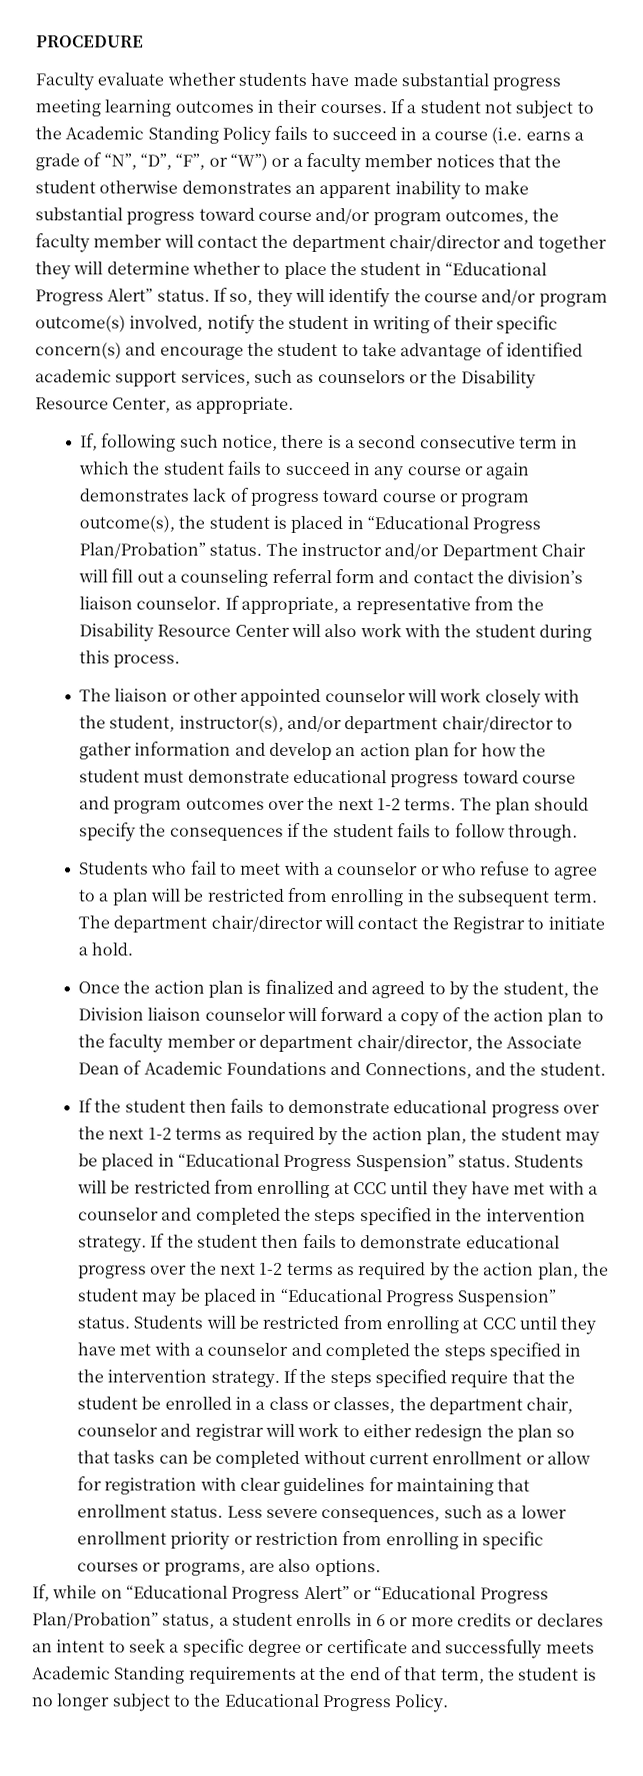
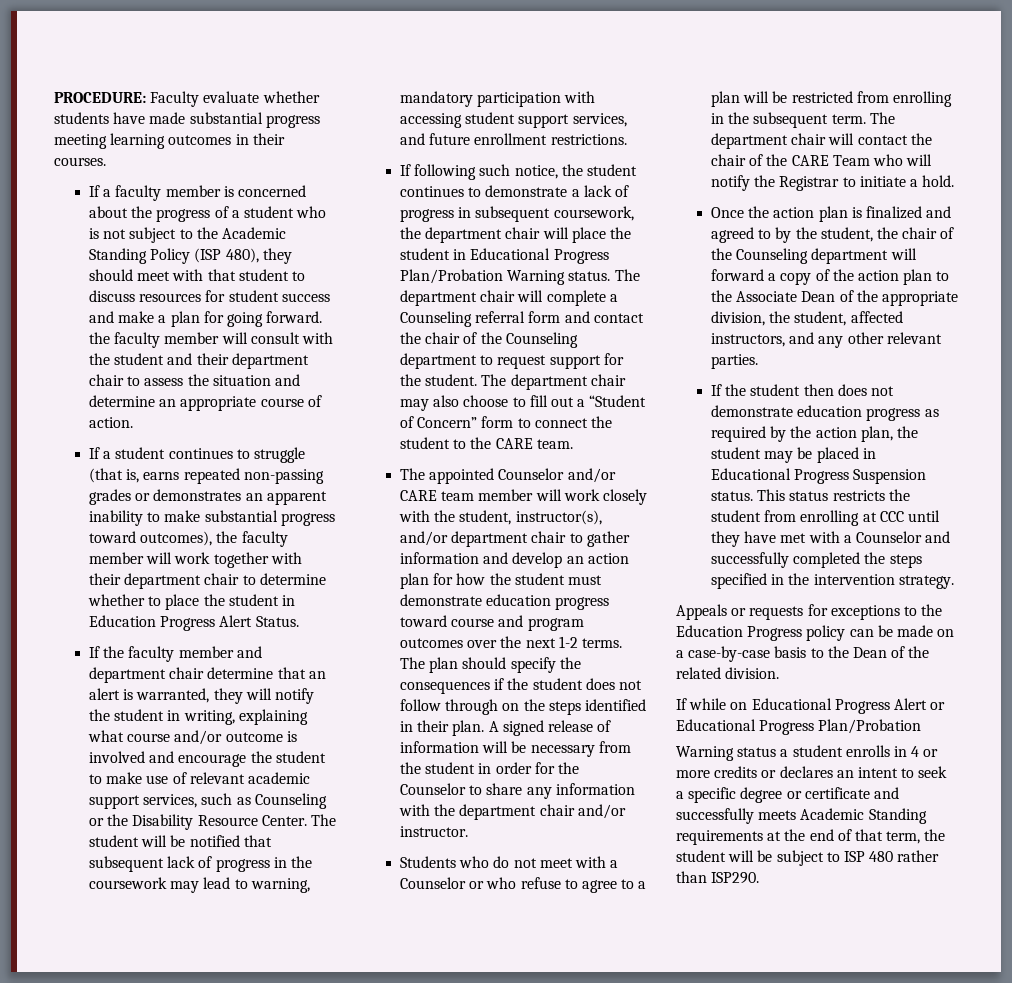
- PROCEDURE
- Faculty evaluate whether students have made substantial progress meeting learning outcomes in their courses. If a student not subject to the Academic Standing Policy fails to succeed in a course (i.e. earns a grade of “N”, “D”, “F”, or “W”) or a faculty member notices that the student otherwise demonstrates an apparent inability to make substantial progress toward course and/or program outcomes, the faculty member will contact the department chair/director and together they will determine whether to place the student in “Educational Progress Alert” status. If so, they will identify the course and/or program outcome(s) involved, notify the student in writing of their specific concern(s) and encourage the student to take advantage of identified academic support services, such as counselors or the Disability Resource Center, as appropriate.
- If, following such notice, there is a second consecutive term in which the student fails to succeed in any course or again demonstrates lack of progress toward course or program outcome(s), the student is placed in “Educational Progress Plan/Probation” status. The instructor and/or Department Chair will fill out a counseling referral form and contact the division’s liaison counselor. If appropriate, a representative from the Disability Resource Center will also work with the student during this process.
- The liaison or other appointed counselor will work closely with the student, instructor(s), and/or department chair/director to gather information and develop an action plan for how the student must demonstrate educational progress toward course and program outcomes over the next 1-2 terms.
+ PROCEDURE: Faculty evaluate whether students have made substantial progress meeting learning outcomes in their courses.
+ If a faculty member is concerned about the progress of a student who is not subject to the Academic Standing Policy (ISP 480), they should meet with that student to discuss resources for student success and make a plan for going forward. the faculty member will consult with the student and their department chair to assess the situation and determine an appropriate course of action.
+ If a student continues to struggle (that is, earns repeated non-passing grades or demonstrates an apparent inability to make substantial progress toward outcomes), the faculty member will work together with their department chair to determine whether to place the student in Education Progress Alert Status.
+ If the faculty member and department chair determine that an alert is warranted, they will notify the student in writing, explaining what course and/or outcome is involved and encourage the student to make use of relevant academic support services, such as Counseling or the Disability Resource Center. The student will be notified that subsequent lack of progress in the coursework may lead to warning, mandatory participation with accessing student support services, and future enrollment restrictions.
+ If following such notice, the student continues to demonstrate a lack of progress in subsequent coursework, the department chair will place the student in Educational Progress Plan/Probation Warning status. The department chair will complete a Counseling referral form and contact the chair of the Counseling department to request support for the student. The department chair may also choose to fill out a “Student of Concern” form to connect the student to the CARE team.
+ The appointed Counselor and/or CARE team member will work closely with the student, instructor(s), and/or department chair to gather information and develop an action plan for how the student must demonstrate education progress toward course and program outcomes over the next 1-2 terms.
- The plan should specify the consequences if the student fails to follow through.
+ The plan should specify the consequences if the student does not follow through on the steps identified in their plan. A signed release of information will be necessary from the student in order for the Counselor to share any information with the department chair and/or instructor.
- Students who fail to meet with a counselor or who refuse to agree to a plan will be restricted from enrolling in the subsequent term.
+ Students who do not meet with a Counselor or who refuse to agree to a plan will be restricted from enrolling in the subsequent term.
- The department chair/director will contact the Registrar to initiate a hold.
+ The department chair will contact the chair of the CARE Team who will notify the Registrar to initiate a hold.
- Once the action plan is finalized and agreed to by the student, the Division liaison counselor will forward a copy of the action plan to the faculty member or department chair/director, the Associate Dean of Academic Foundations and Connections, and the student.
- If the student then fails to demonstrate educational progress over the next 1-2 terms as required by the action plan, the student may be placed in “Educational Progress Suspension” status. Students will be restricted from enrolling at CCC until they have met with a counselor and completed the steps specified in the intervention strategy. If the student then fails to demonstrate educational progress over the next 1-2 terms as required by the action plan, the student may be placed in “Educational Progress Suspension” status. Students will be restricted from enrolling at CCC until they have met with a counselor and completed the steps specified in the intervention strategy. If the steps specified require that the student be enrolled in a class or classes, the department chair, counselor and registrar will work to either redesign the plan so that tasks can be completed without current enrollment or allow for registration with clear guidelines for maintaining that enrollment status. Less severe consequences, such as a lower enrollment priority or restriction from enrolling in specific courses or programs, are also options.
- If, while on “Educational Progress Alert” or “Educational Progress Plan/Probation” status, a student enrolls in 6 or more credits or declares an intent to seek a specific degree or certificate and successfully meets Academic Standing requirements at the end of that term, the student is no longer subject to the Educational Progress Policy.
+ Once the action plan is finalized and agreed to by the student, the chair of the Counseling department will forward a copy of the action plan to the Associate Dean of the appropriate division, the student, affected instructors, and any other relevant parties.
+ If the student then does not demonstrate education progress as required by the action plan, the student may be placed in Educational Progress Suspension status. This status restricts the student from enrolling at CCC until they have met with a Counselor and successfully completed the steps specified in the intervention strategy.
+ Appeals or requests for exceptions to the Education Progress policy can be made on a case-by-case basis to the Dean of the related division.
+ If while on Educational Progress Alert or Educational Progress Plan/Probation
+ Warning status a student enrolls in 4 or more credits or declares an intent to seek a specific degree or certificate and successfully meets Academic Standing requirements at the end of that term, the student will be subject to ISP 480 rather than ISP290.

